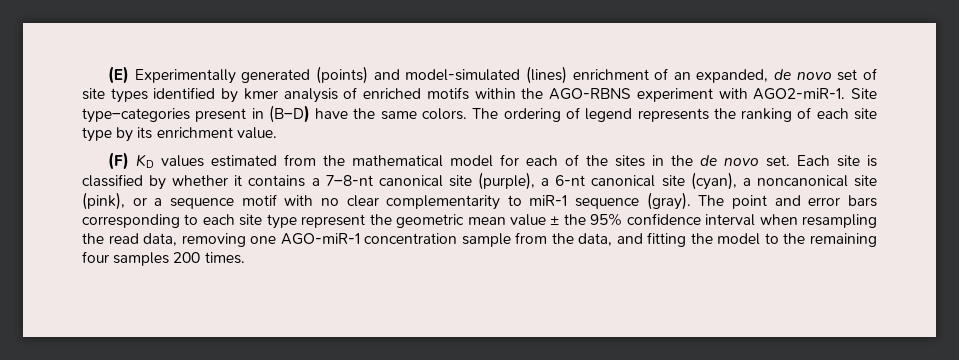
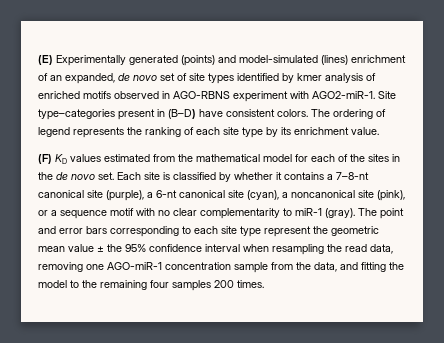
- (E) Experimentally generated (points) and model-simulated (lines) enrichment of an expanded, de novo set of site types identified by kmer analysis of enriched motifs within the AGO-RBNS experiment with AGO2-miR-1.
+ (E) Experimentally generated (points) and model-simulated (lines) enrichment of an expanded, de novo set of site types identified by kmer analysis of enriched motifs observed in AGO-RBNS experiment with AGO2-miR-1.
- Site type–categories present in (B–D) have the same colors.
+ Site type–categories present in (B–D) have consistent colors.
- Each site is classified by whether it contains a 7–8-nt canonical site (purple), a 6-nt canonical site (cyan), a noncanonical site (pink), or a sequence motif with no clear complementarity to miR-1 sequence (gray).
+ Each site is classified by whether it contains a 7–8-nt canonical site (purple), a 6-nt canonical site (cyan), a noncanonical site (pink), or a sequence motif with no clear complementarity to miR-1 (gray).

